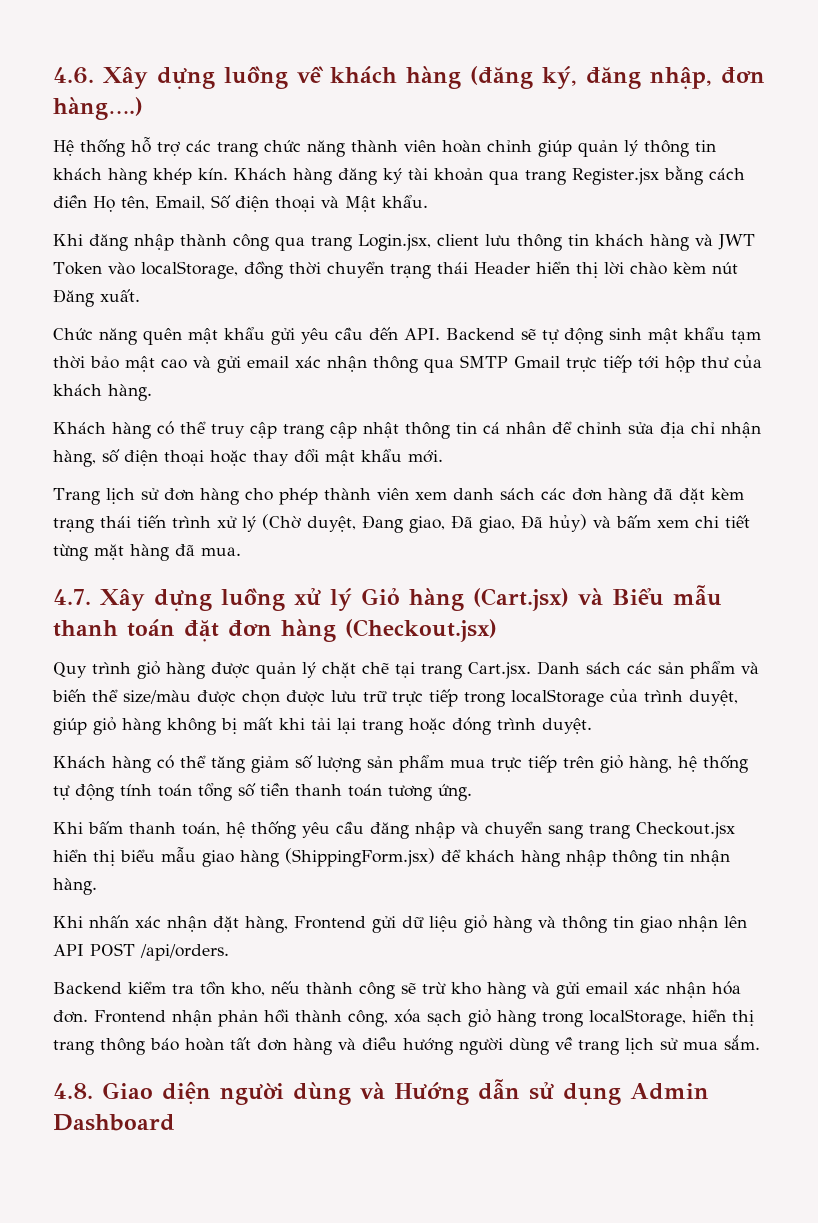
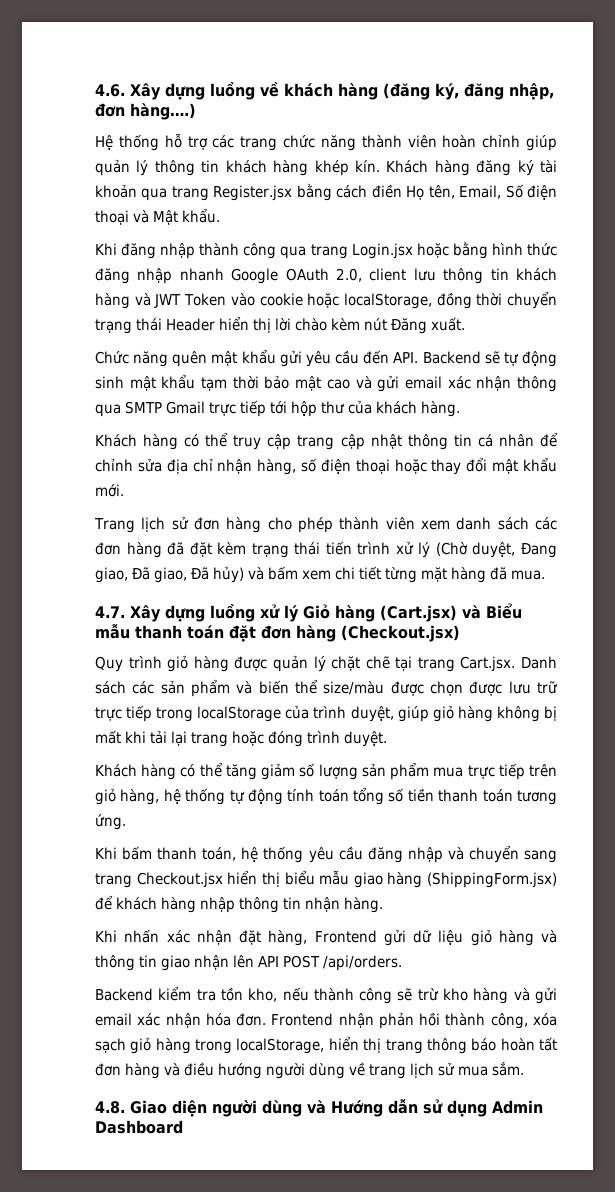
- Khi đăng nhập thành công qua trang Login.jsx, client lưu thông tin khách hàng và JWT Token vào localStorage, đồng thời chuyển trạng thái Header hiển thị lời chào kèm nút Đăng xuất.
+ Khi đăng nhập thành công qua trang Login.jsx hoặc bằng hình thức đăng nhập nhanh Google OAuth 2.0, client lưu thông tin khách hàng và JWT Token vào cookie hoặc localStorage, đồng thời chuyển trạng thái Header hiển thị lời chào kèm nút Đăng xuất.

